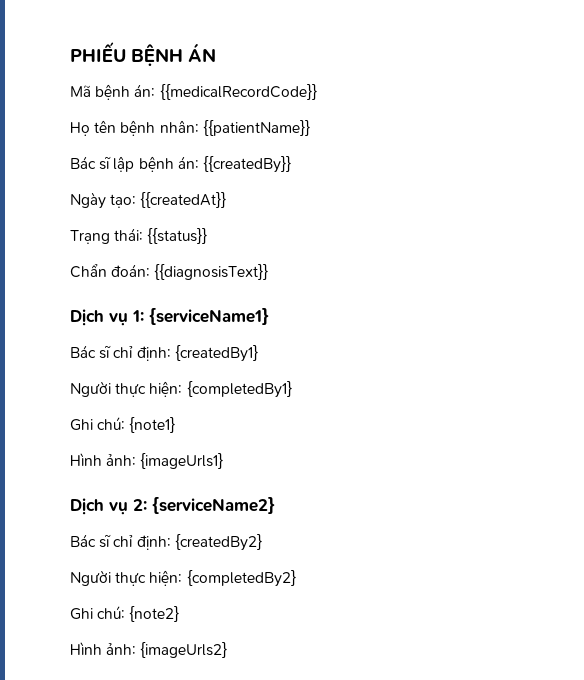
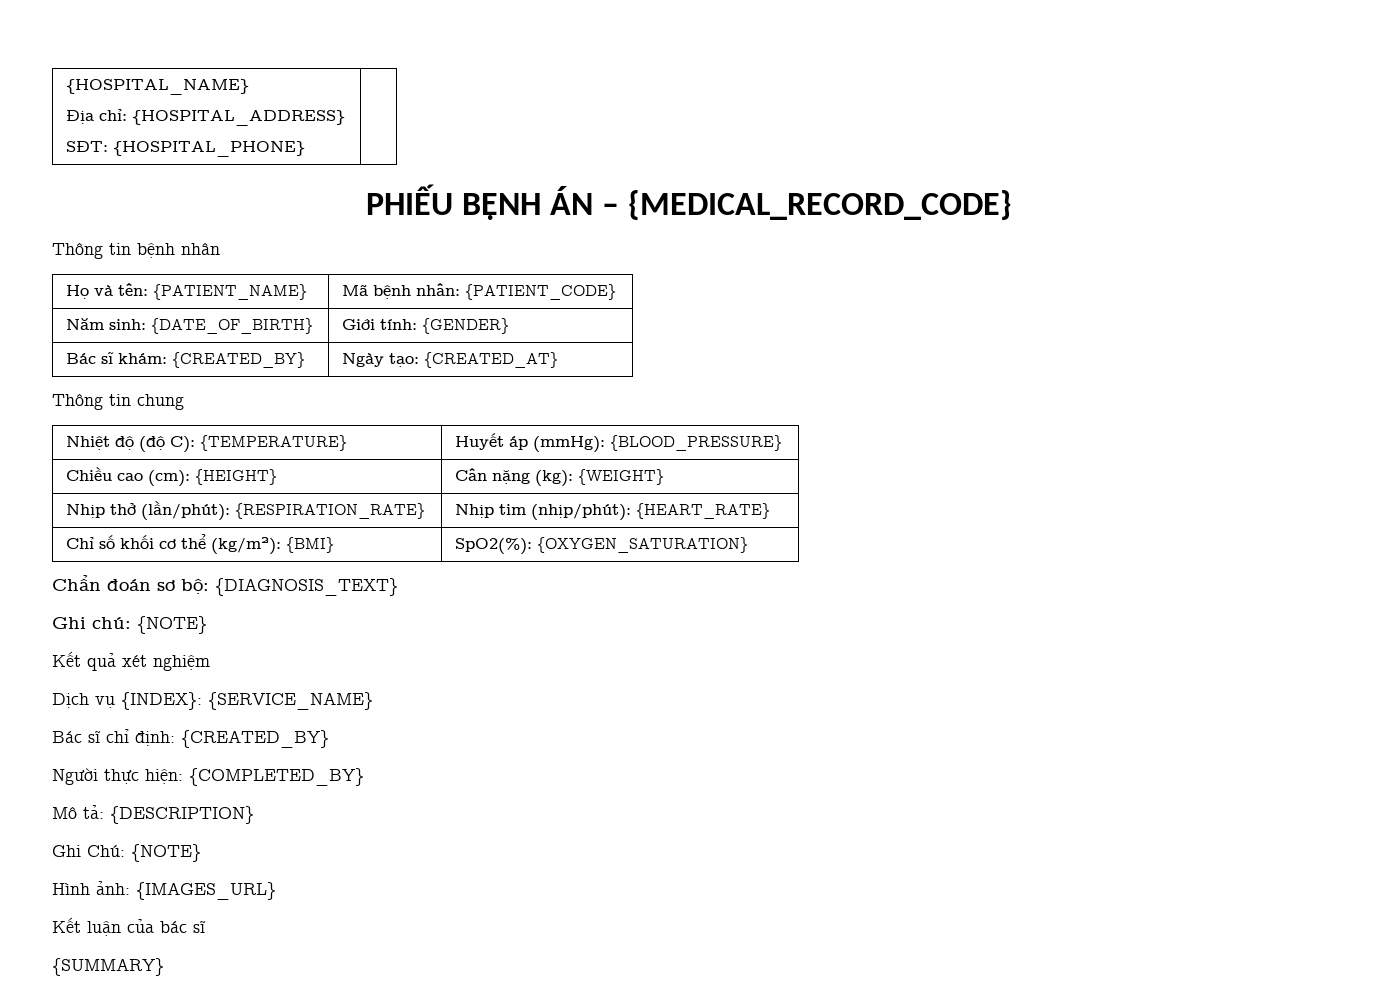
- PHIẾU BỆNH ÁN
- Mã bệnh án: {{medicalRecordCode}}
- Họ tên bệnh nhân: {{patientName}}
- Bác sĩ lập bệnh án: {{createdBy}}
- Ngày tạo: {{createdAt}}
- Trạng thái: {{status}}
- Chẩn đoán: {{diagnosisText}}
- Dịch vụ 1: {serviceName1}
- Bác sĩ chỉ định: {createdBy1}
- Người thực hiện: {completedBy1}
- Ghi chú: {note1}
- Hình ảnh: {imageUrls1}
- Dịch vụ 2: {serviceName2}
- Bác sĩ chỉ định: {createdBy2}
- Người thực hiện: {completedBy2}
- Ghi chú: {note2}
- Hình ảnh: {imageUrls2}
+ {HOSPITAL_NAME}
+ Địa chỉ: {HOSPITAL_ADDRESS}
+ SĐT: {HOSPITAL_PHONE} |
+ PHIẾU BỆNH ÁN – {MEDICAL_RECORD_CODE}
+ Thông tin bệnh nhân
+ Họ và tên: {PATIENT_NAME} | Mã bệnh nhân: {PATIENT_CODE}
+ Năm sinh: {DATE_OF_BIRTH} | Giới tính: {GENDER}
+ Bác sĩ khám: {CREATED_BY} | Ngày tạo: {CREATED_AT}
+ Thông tin chung
+ Nhiệt độ (độ C): {TEMPERATURE} | Huyết áp (mmHg): {BLOOD_PRESSURE}
+ Chiều cao (cm): {HEIGHT} | Cân nặng (kg): {WEIGHT}
+ Nhịp thở (lần/phút): {RESPIRATION_RATE} | Nhịp tim (nhịp/phút): {HEART_RATE}
+ Chỉ số khối cơ thể (kg/m²): {BMI} | SpO2(%): {OXYGEN_SATURATION}
+ Chẩn đoán sơ bộ: {DIAGNOSIS_TEXT}
+ Ghi chú: {NOTE}
+ Kết quả xét nghiệm
+ Dịch vụ {INDEX}: {SERVICE_NAME}
+ Bác sĩ chỉ định: {CREATED_BY}
+ Người thực hiện: {COMPLETED_BY}
+ Mô tả: {DESCRIPTION}
+ Ghi Chú: {NOTE}
+ Hình ảnh: {IMAGES_URL}
+ Kết luận của bác sĩ
+ {SUMMARY}

